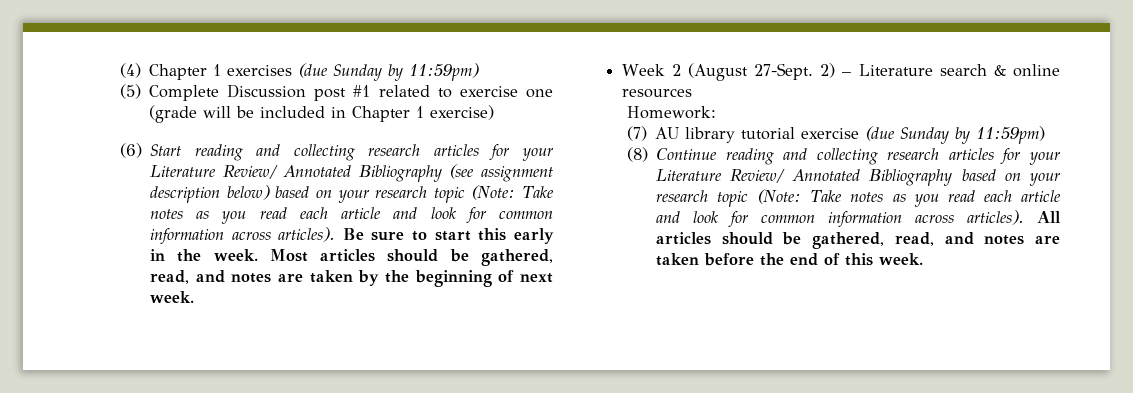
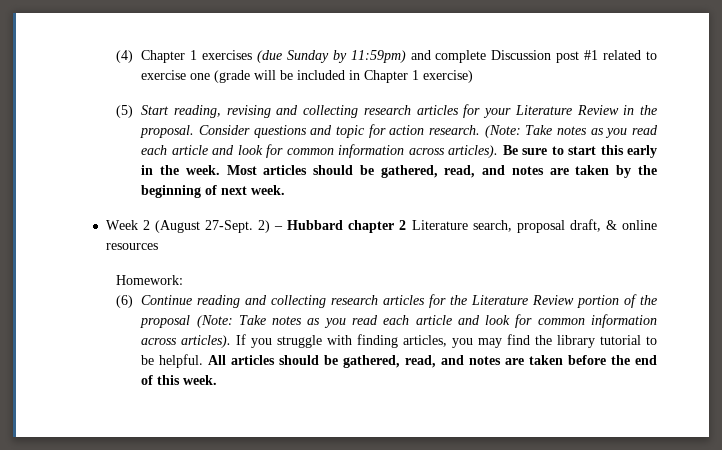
- (4) Chapter 1 exercises (due Sunday by 11:59pm)
- (5) Complete Discussion post #1 related to exercise one (grade will be included in Chapter 1 exercise)
+ (4) Chapter 1 exercises (due Sunday by 11:59pm) and complete Discussion post #1 related to exercise one (grade will be included in Chapter 1 exercise)
- (6) Start reading and collecting research articles for your Literature Review/ Annotated Bibliography (see assignment description below) based on your research topic (Note: Take notes as you read each article and look for common information across articles).
+ (5) Start reading, revising and collecting research articles for your Literature Review in the proposal. Consider questions and topic for action research. (Note: Take notes as you read each article and look for common information across articles).
- 2) – Literature search & online resources
+ 2) – Hubbard chapter 2 Literature search, proposal draft, & online resources
  Homework:
- (7) AU library tutorial exercise (due Sunday by 11:59pm)
- (8) Continue reading and collecting research articles for your Literature Review/ Annotated Bibliography based on your research topic (Note: Take notes as you read each article and look for common information across articles).
+ (6) Continue reading and collecting research articles for the Literature Review portion of the proposal (Note: Take notes as you read each article and look for common information across articles).
+ If you struggle with finding articles, you may find the library tutorial to be helpful.

